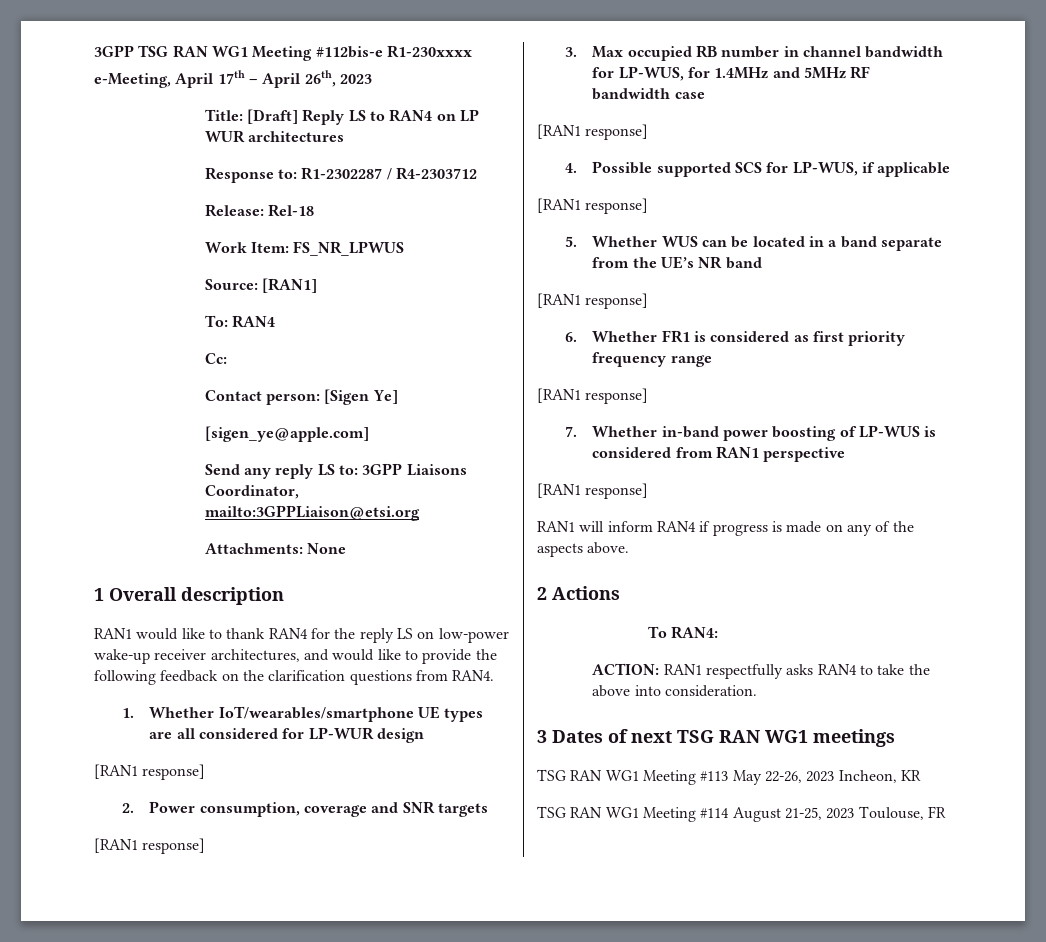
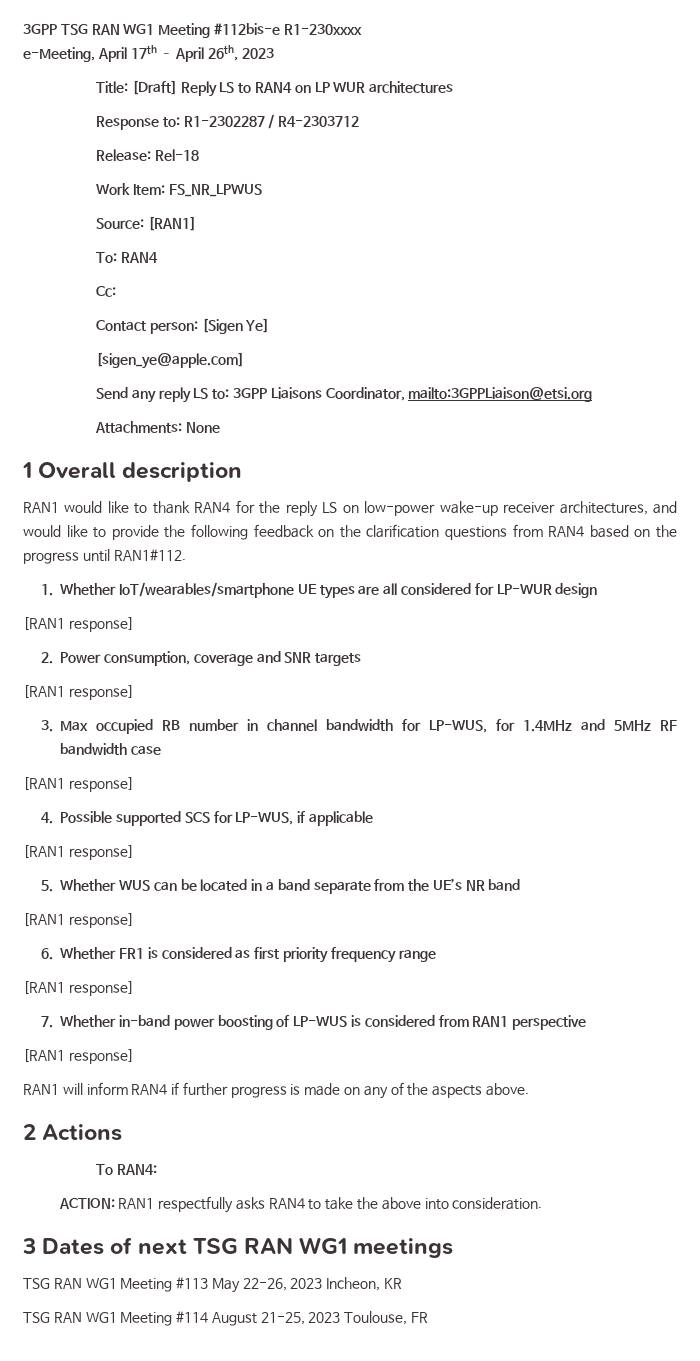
- RAN1 would like to thank RAN4 for the reply LS on low-power wake-up receiver architectures, and would like to provide the following feedback on the clarification questions from RAN4.
+ RAN1 would like to thank RAN4 for the reply LS on low-power wake-up receiver architectures, and would like to provide the following feedback on the clarification questions from RAN4 based on the progress until RAN1#112.
- RAN1 will inform RAN4 if progress is made on any of the aspects above.
+ RAN1 will inform RAN4 if further progress is made on any of the aspects above.

